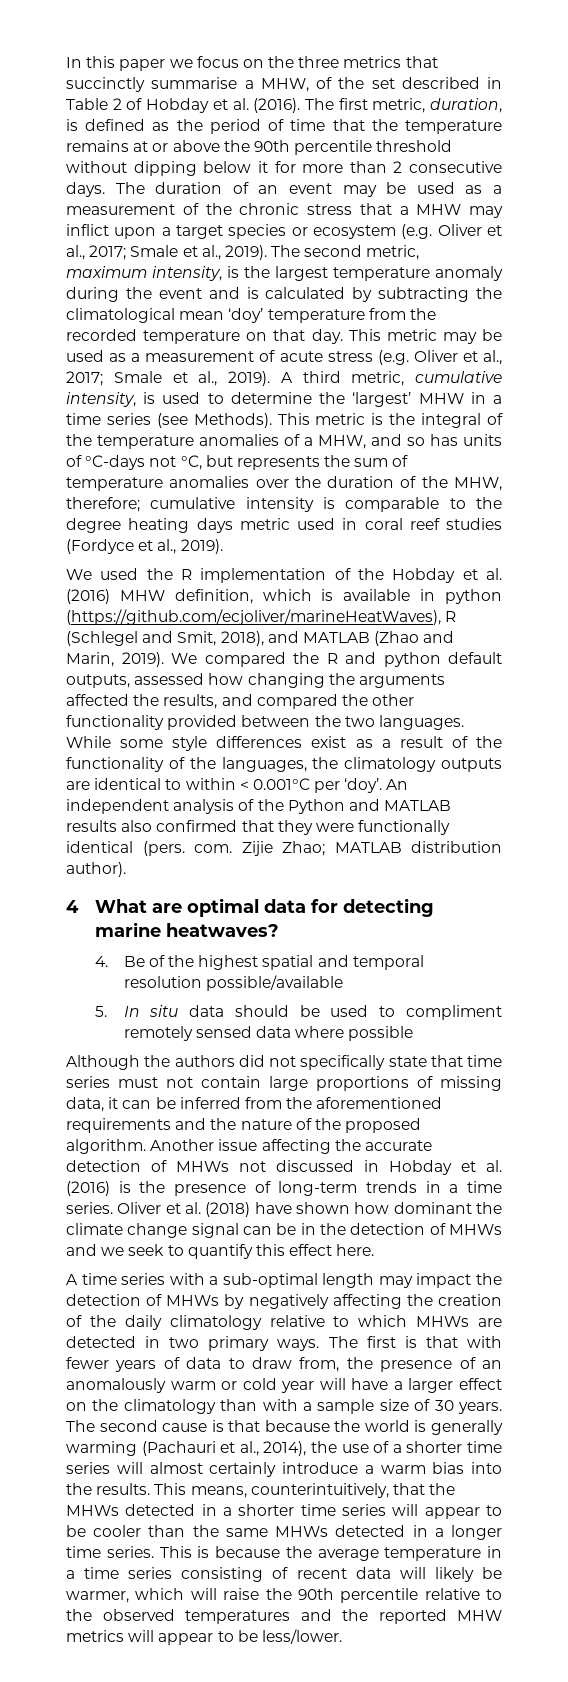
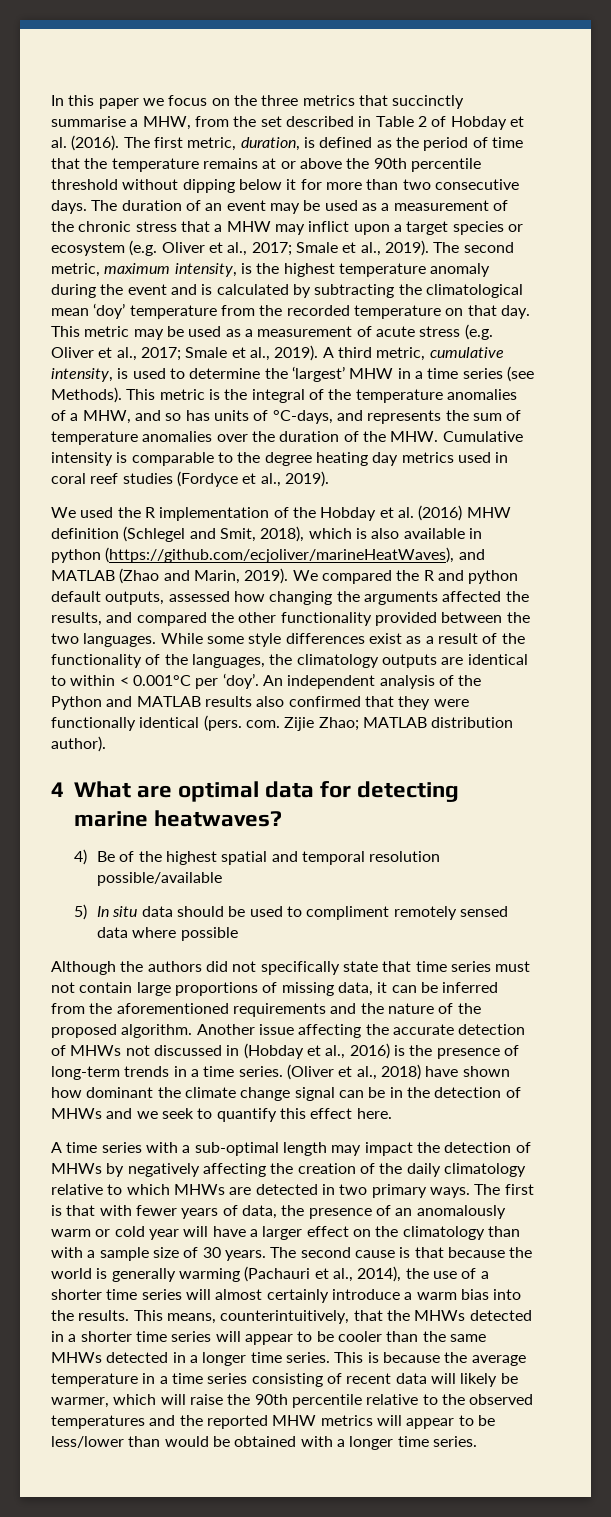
- In this paper we focus on the three metrics that succinctly summarise a MHW, of the set described in Table 2 of Hobday et al. (2016).
+ In this paper we focus on the three metrics that succinctly summarise a MHW, from the set described in Table 2 of Hobday et al. (2016).
- The first metric, duration, is defined as the period of time that the temperature remains at or above the 90th percentile threshold without dipping below it for more than 2 consecutive days.
+ The first metric, duration, is defined as the period of time that the temperature remains at or above the 90th percentile threshold without dipping below it for more than two consecutive days.
- The second metric, maximum intensity, is the largest temperature anomaly during the event and is calculated by subtracting the climatological mean ‘doy’ temperature from the recorded temperature on that day.
+ The second metric, maximum intensity, is the highest temperature anomaly during the event and is calculated by subtracting the climatological mean ‘doy’ temperature from the recorded temperature on that day.
- This metric is the integral of the temperature anomalies of a MHW, and so has units of °C-days not °C, but represents the sum of temperature anomalies over the duration of the MHW, therefore; cumulative intensity is comparable to the degree heating days metric used in coral reef studies (Fordyce et al., 2019).
+ This metric is the integral of the temperature anomalies of a MHW, and so has units of °C-days, and represents the sum of temperature anomalies over the duration of the MHW. Cumulative intensity is comparable to the degree heating day metrics used in coral reef studies (Fordyce et al., 2019).
- We used the R implementation of the Hobday et al. (2016) MHW definition, which is available in python (https://github.com/ecjoliver/marineHeatWaves), R (Schlegel and Smit, 2018), and MATLAB (Zhao and Marin, 2019).
+ We used the R implementation of the Hobday et al. (2016) MHW definition (Schlegel and Smit, 2018), which is also available in python (https://github.com/ecjoliver/marineHeatWaves), and MATLAB (Zhao and Marin, 2019).
- 4. Be of the highest spatial and temporal resolution possible/available
+ 4) Be of the highest spatial and temporal resolution possible/available
- 5. In situ data should be used to compliment remotely sensed data where possible
+ 5) In situ data should be used to compliment remotely sensed data where possible
- Another issue affecting the accurate detection of MHWs not discussed in Hobday et al. (2016) is the presence of long-term trends in a time series.
+ Another issue affecting the accurate detection of MHWs not discussed in (Hobday et al., 2016) is the presence of long-term trends in a time series.
- Oliver et al. (2018) have shown how dominant the climate change signal can be in the detection of MHWs and we seek to quantify this effect here.
+ (Oliver et al., 2018) have shown how dominant the climate change signal can be in the detection of MHWs and we seek to quantify this effect here.
- The first is that with fewer years of data to draw from, the presence of an anomalously warm or cold year will have a larger effect on the climatology than with a sample size of 30 years.
+ The first is that with fewer years of data, the presence of an anomalously warm or cold year will have a larger effect on the climatology than with a sample size of 30 years.
- This is because the average temperature in a time series consisting of recent data will likely be warmer, which will raise the 90th percentile relative to the observed temperatures and the reported MHW metrics will appear to be less/lower.
+ This is because the average temperature in a time series consisting of recent data will likely be warmer, which will raise the 90th percentile relative to the observed temperatures and the reported MHW metrics will appear to be less/lower than would be obtained with a longer time series.

